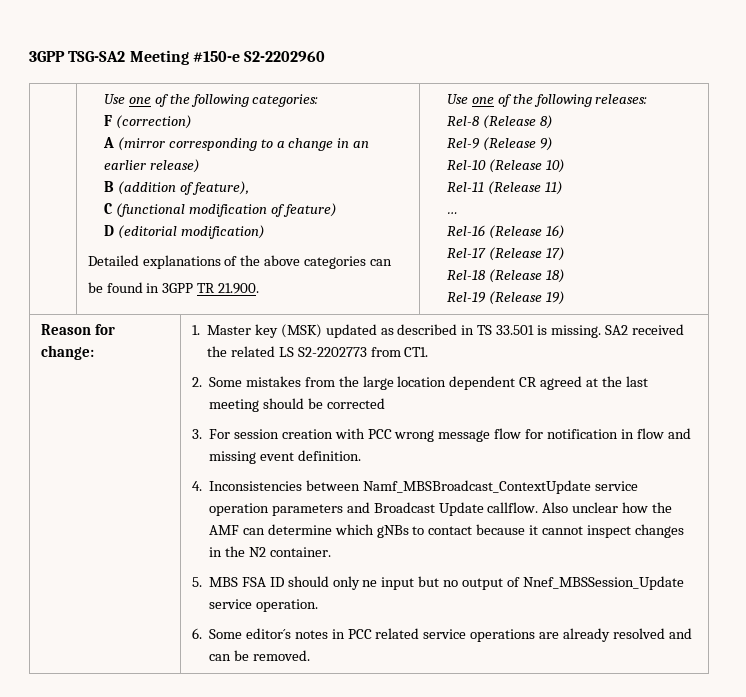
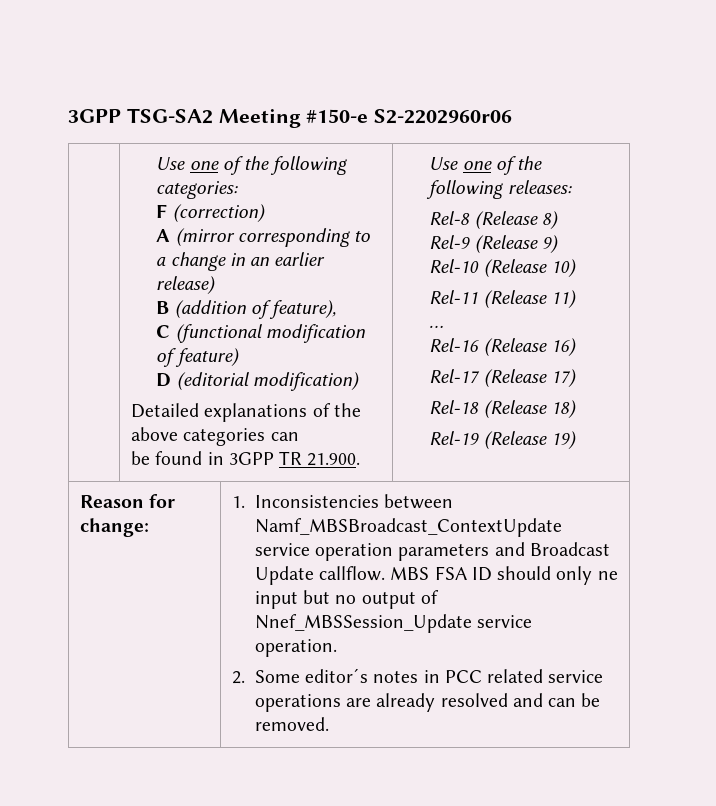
- 3GPP TSG-SA2 Meeting #150-e S2-2202960
+ 3GPP TSG-SA2 Meeting #150-e S2-2202960r06
- 1. Master key (MSK) updated as described in TS 33.501 is missing. SA2 received the related LS S2-2202773 from CT1.
- 2. Some mistakes from the large location dependent CR agreed at the last meeting should be corrected
- 3. For session creation with PCC wrong message flow for notification in flow and missing event definition.
- 4. Inconsistencies between Namf_MBSBroadcast_ContextUpdate service operation parameters and Broadcast Update callflow.
+ 1. Inconsistencies between Namf_MBSBroadcast_ContextUpdate service operation parameters and Broadcast Update callflow.
- Also unclear how the AMF can determine which gNBs to contact because it cannot inspect changes in the N2 container.
- 5. MBS FSA ID should only ne input but no output of Nnef_MBSSession_Update service operation.
+ MBS FSA ID should only ne input but no output of Nnef_MBSSession_Update service operation.
- 6. Some editor´s notes in PCC related service operations are already resolved and can be removed.
+ 2. Some editor´s notes in PCC related service operations are already resolved and can be removed.

